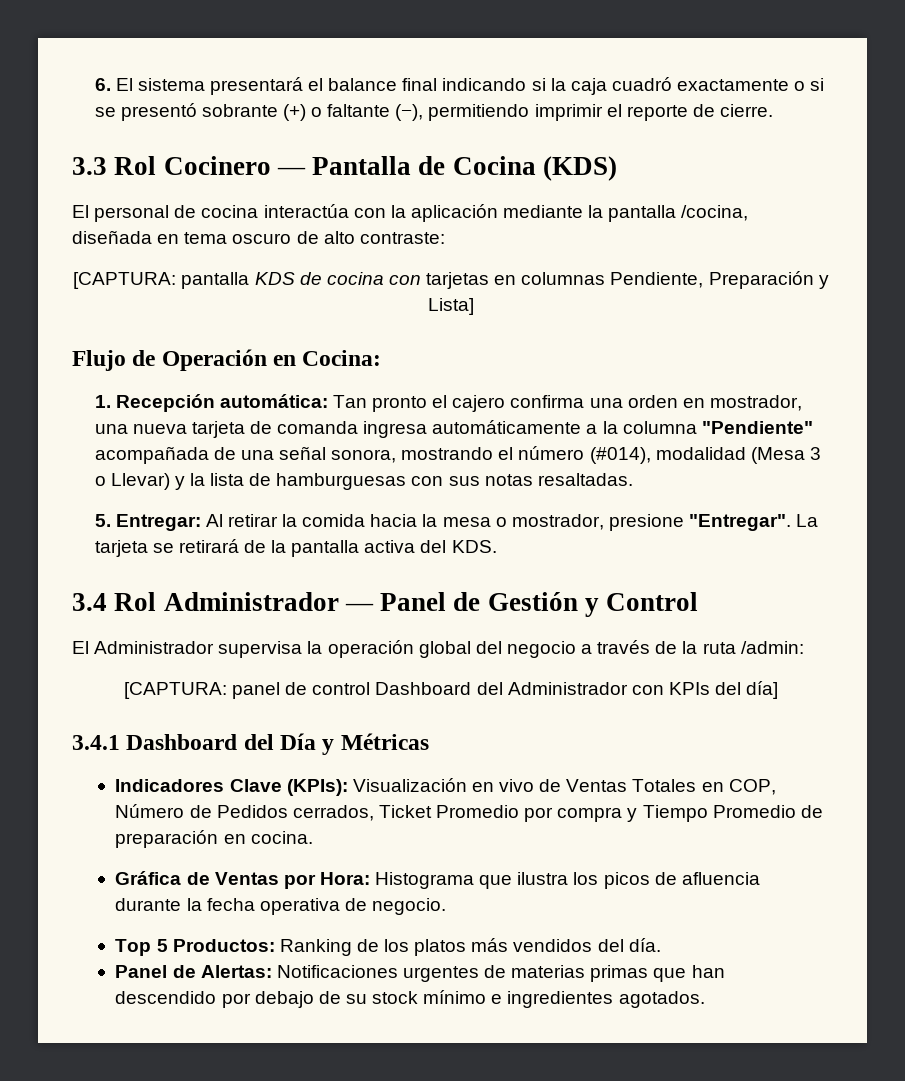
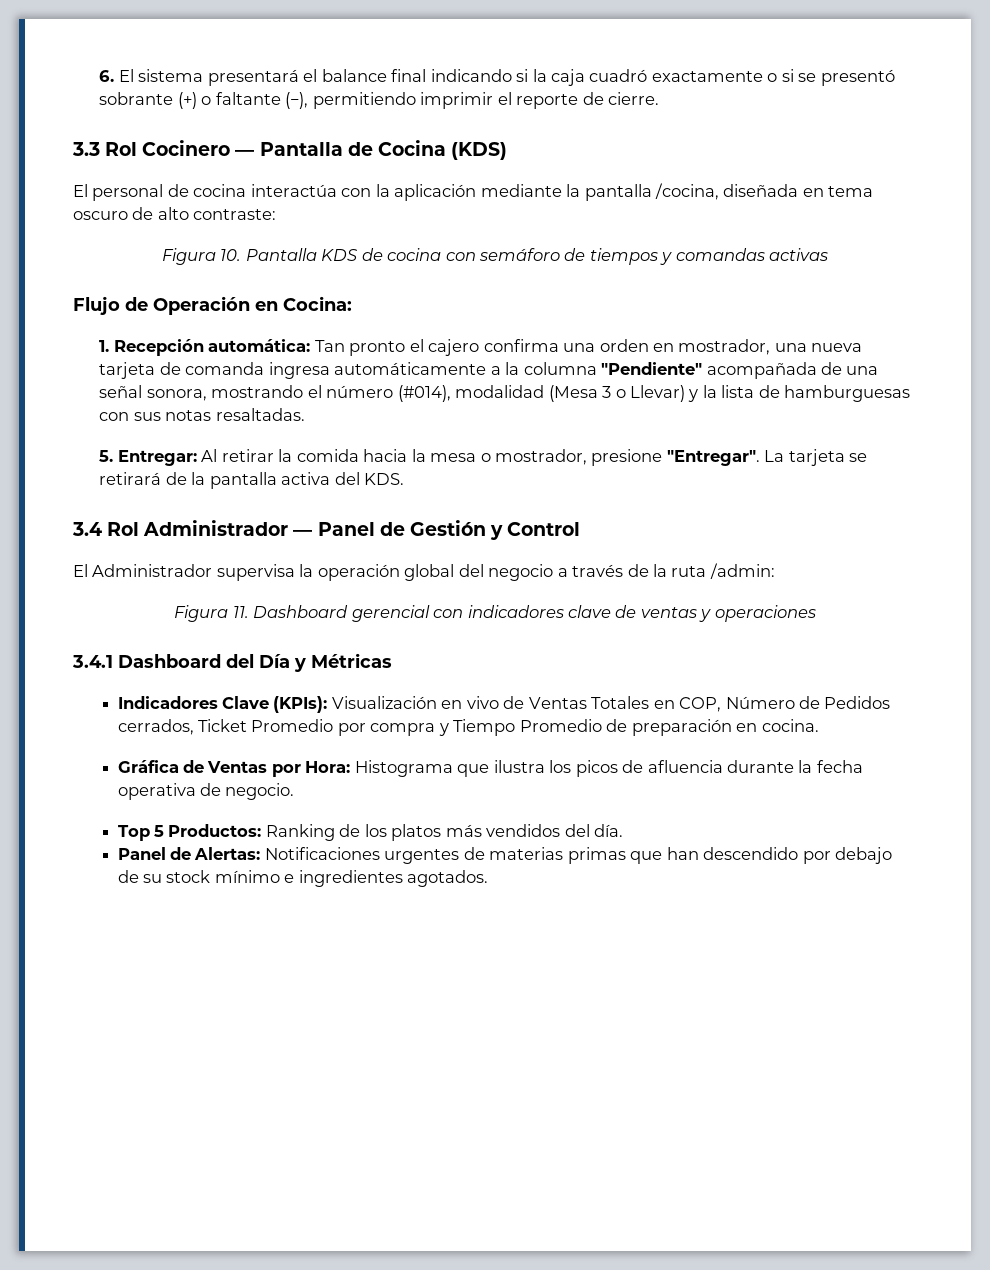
- [CAPTURA: pantalla KDS de cocina con tarjetas en columnas Pendiente, Preparación y Lista]
+ Figura 10. Pantalla KDS de cocina con semáforo de tiempos y comandas activas
- [CAPTURA: panel de control Dashboard del Administrador con KPIs del día]
+ Figura 11. Dashboard gerencial con indicadores clave de ventas y operaciones

